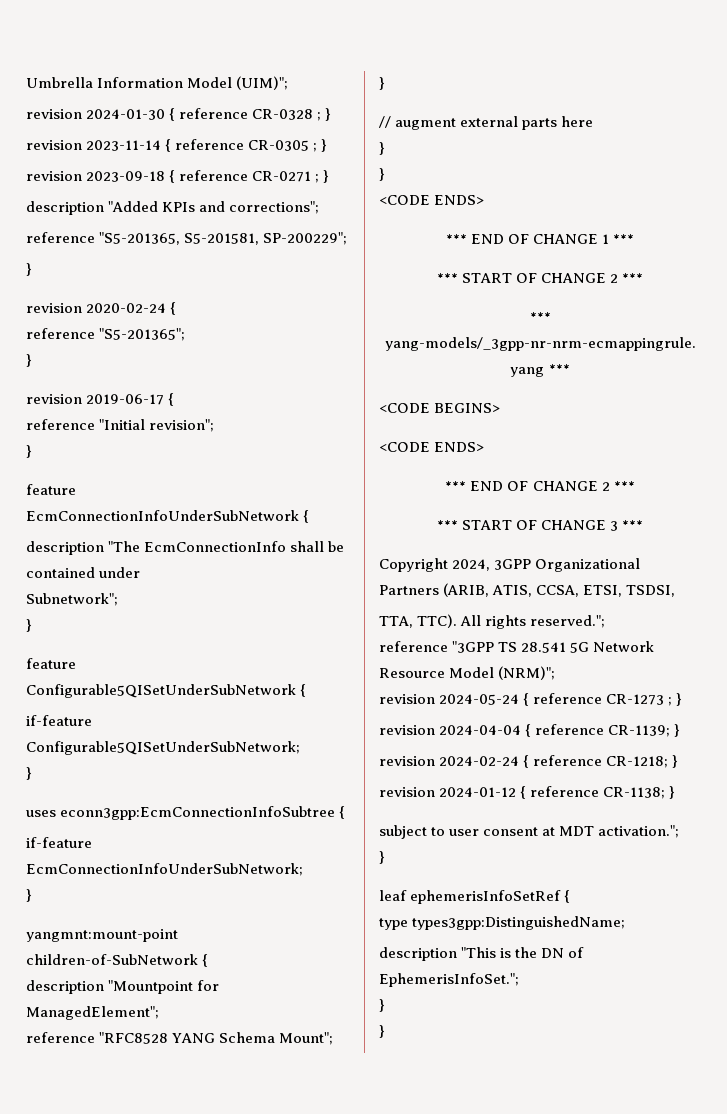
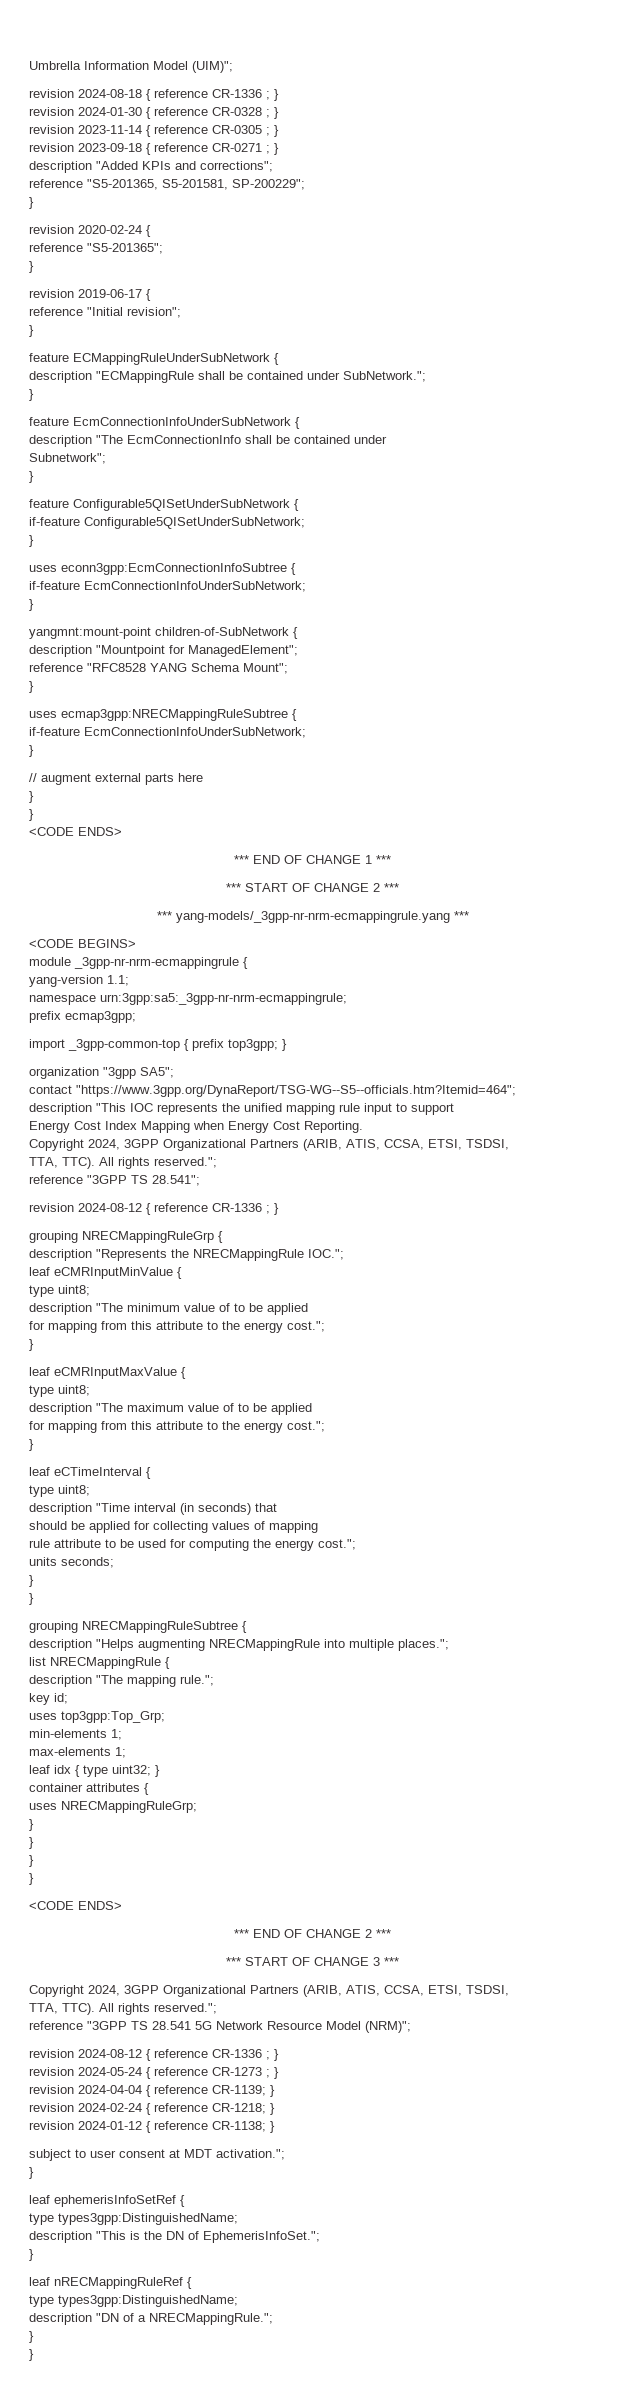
+ revision 2024-08-18 { reference CR-1336 ; }
+ feature ECMappingRuleUnderSubNetwork {
+ description "ECMappingRule shall be contained under SubNetwork.";
+ }
+ uses ecmap3gpp:NRECMappingRuleSubtree {
+ if-feature EcmConnectionInfoUnderSubNetwork;
+ }
+ module _3gpp-nr-nrm-ecmappingrule {
+ yang-version 1.1;
+ namespace urn:3gpp:sa5:_3gpp-nr-nrm-ecmappingrule;
+ prefix ecmap3gpp;
+ import _3gpp-common-top { prefix top3gpp; }
+ organization "3gpp SA5";
+ contact "https://www.3gpp.org/DynaReport/TSG-WG--S5--officials.htm?Itemid=464";
+ description "This IOC represents the unified mapping rule input to support
+ Energy Cost Index Mapping when Energy Cost Reporting.
+ Copyright 2024, 3GPP Organizational Partners (ARIB, ATIS, CCSA, ETSI, TSDSI,
+ TTA, TTC). All rights reserved.";
+ reference "3GPP TS 28.541";
+ revision 2024-08-12 { reference CR-1336 ; }
+ grouping NRECMappingRuleGrp {
+ description "Represents the NRECMappingRule IOC.";
+ leaf eCMRInputMinValue {
+ type uint8;
+ description "The minimum value of to be applied
+ for mapping from this attribute to the energy cost.";
+ }
+ leaf eCMRInputMaxValue {
+ type uint8;
+ description "The maximum value of to be applied
+ for mapping from this attribute to the energy cost.";
+ }
+ leaf eCTimeInterval {
+ type uint8;
+ description "Time interval (in seconds) that
+ should be applied for collecting values of mapping
+ rule attribute to be used for computing the energy cost.";
+ units seconds;
+ }
+ }
+ grouping NRECMappingRuleSubtree {
+ description "Helps augmenting NRECMappingRule into multiple places.";
+ list NRECMappingRule {
+ description "The mapping rule.";
+ key id;
+ uses top3gpp:Top_Grp;
+ min-elements 1;
+ max-elements 1;
+ leaf idx { type uint32; }
+ container attributes {
+ uses NRECMappingRuleGrp;
+ }
+ }
+ }
+ }
  reference "3GPP TS 28.541 5G Network Resource Model (NRM)";
+ revision 2024-08-12 { reference CR-1336 ; }
  description "This is the DN of EphemerisInfoSet.";
+ }
+ leaf nRECMappingRuleRef {
+ type types3gpp:DistinguishedName;
+ description "DN of a NRECMappingRule.";

